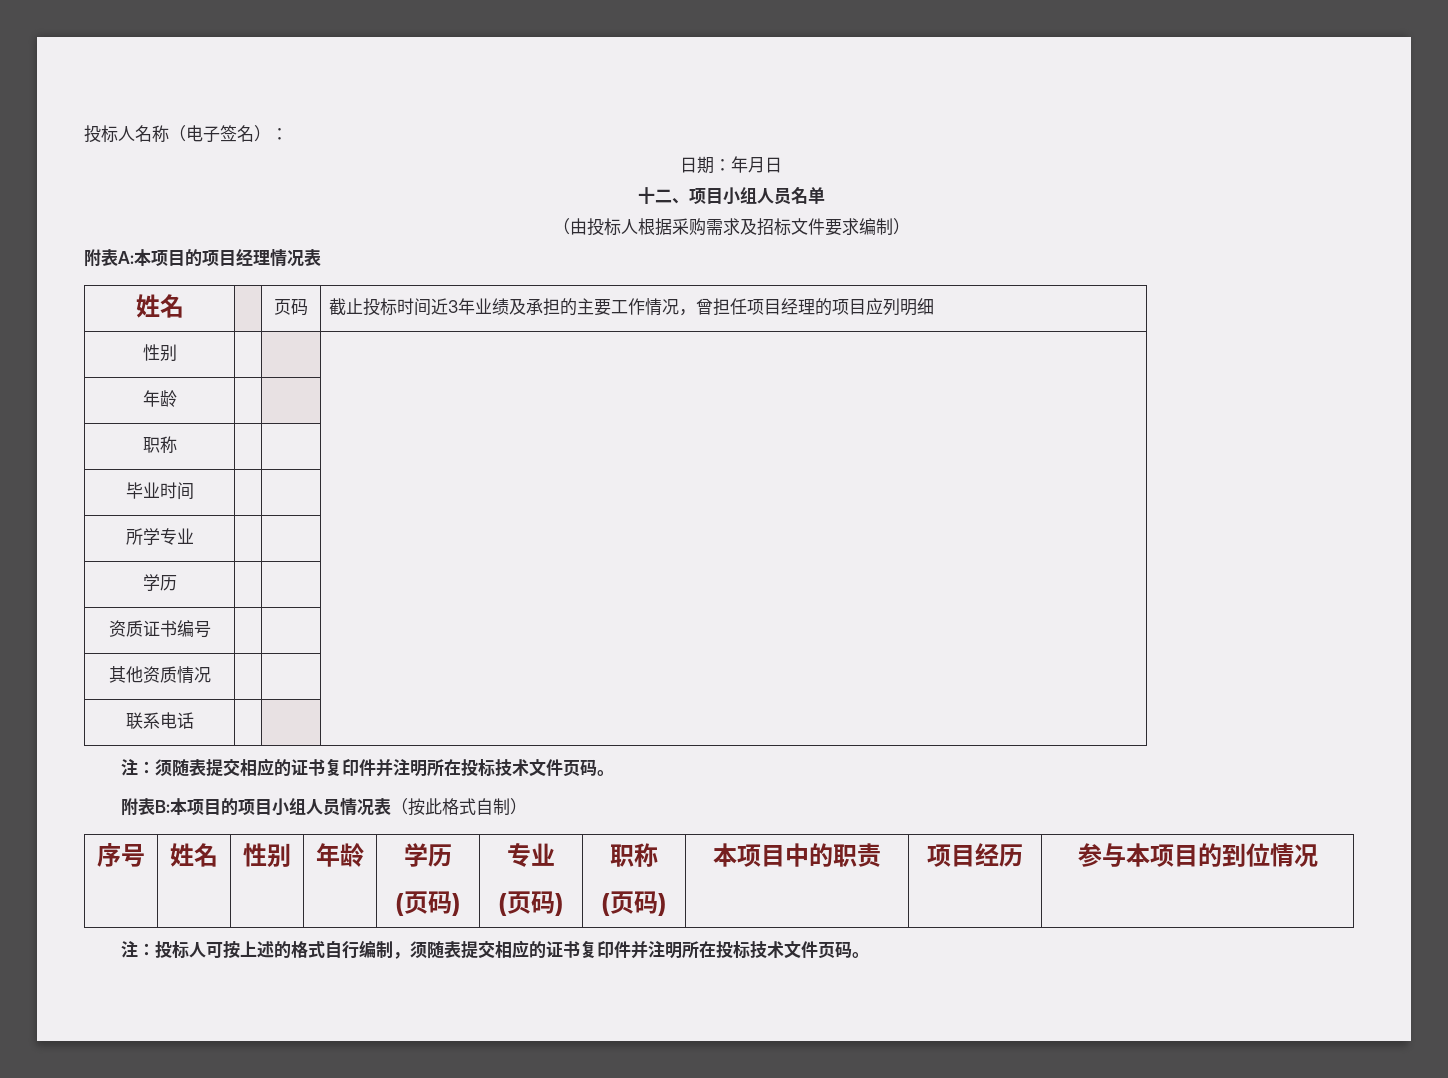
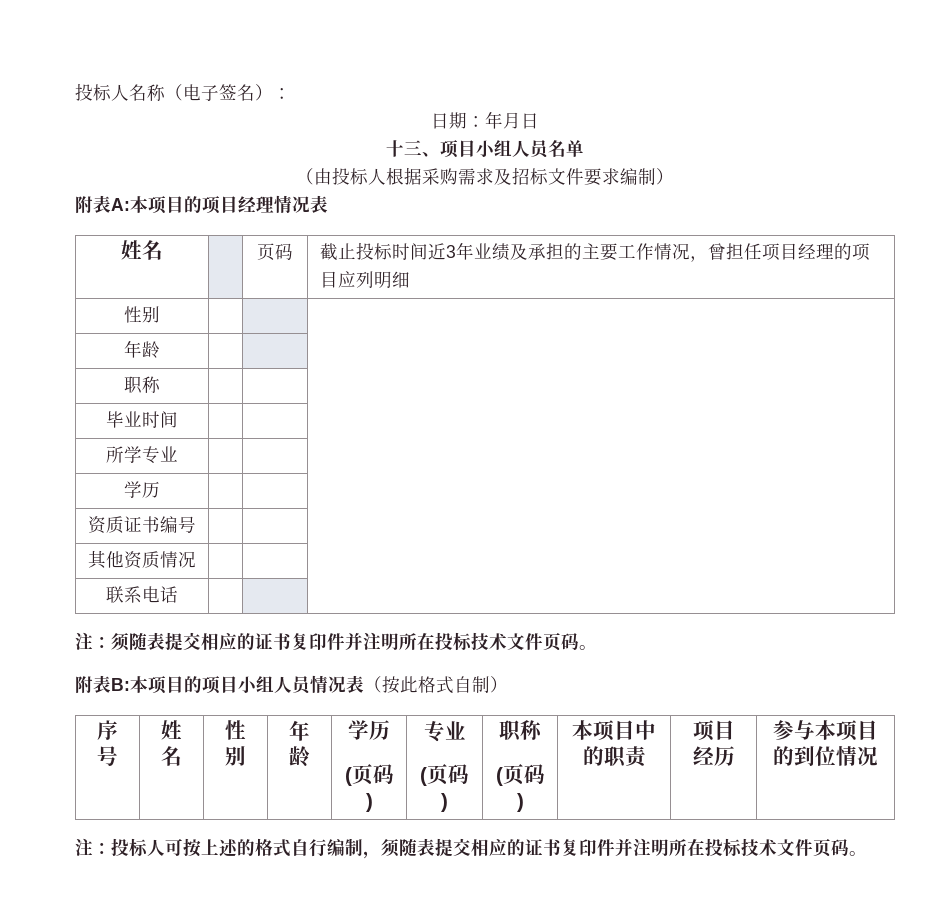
- 十二、项目小组人员名单
+ 十三、项目小组人员名单

